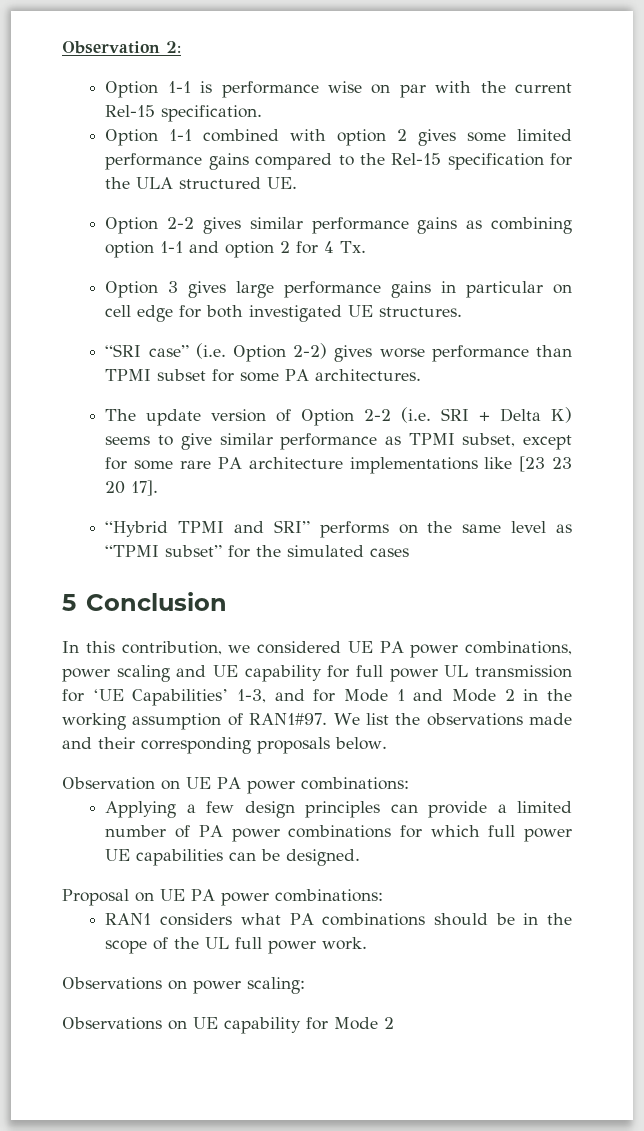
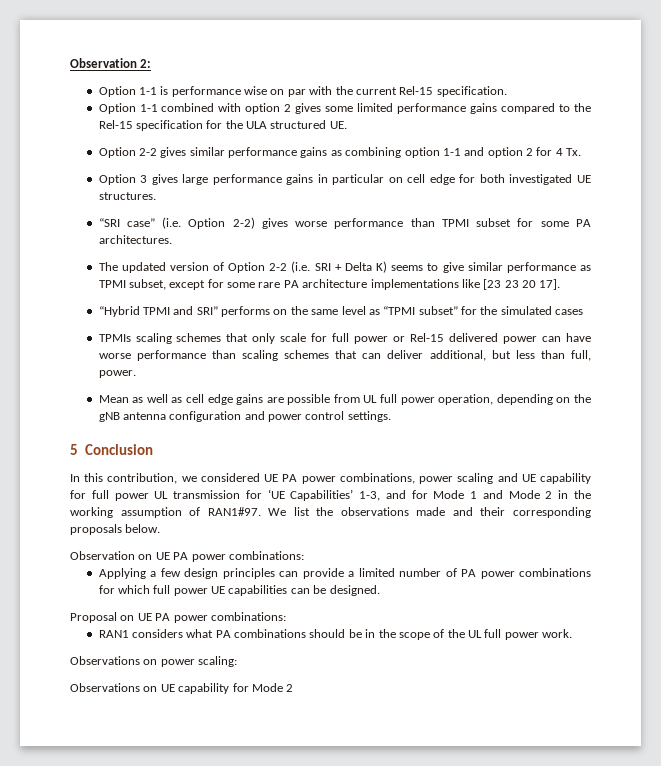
- The update version of Option 2-2 (i.e. SRI + Delta K) seems to give similar performance as TPMI subset, except for some rare PA architecture implementations like [23 23 20 17].
+ The updated version of Option 2-2 (i.e. SRI + Delta K) seems to give similar performance as TPMI subset, except for some rare PA architecture implementations like [23 23 20 17].
+ TPMIs scaling schemes that only scale for full power or Rel-15 delivered power can have worse performance than scaling schemes that can deliver additional, but less than full, power.
+ Mean as well as cell edge gains are possible from UL full power operation, depending on the gNB antenna configuration and power control settings.

